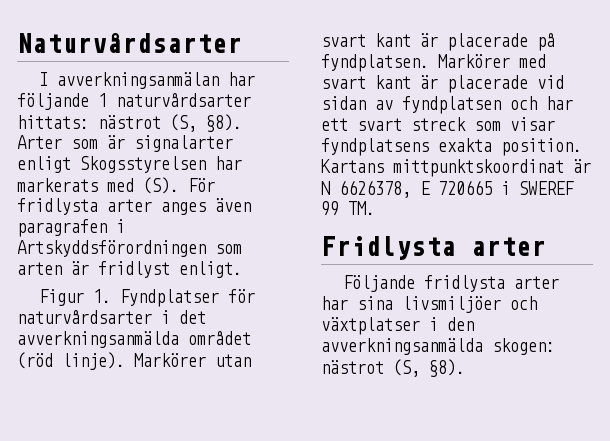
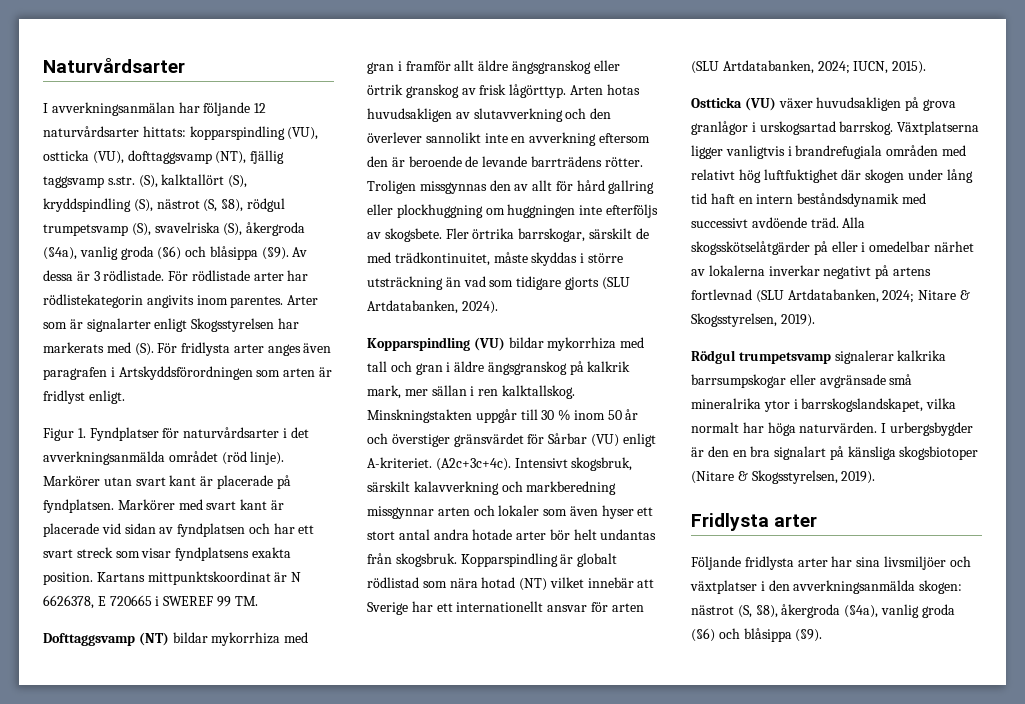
- I avverkningsanmälan har följande 1 naturvårdsarter hittats: nästrot (S, §8).
+ I avverkningsanmälan har följande 12 naturvårdsarter hittats: kopparspindling (VU), ostticka (VU), dofttaggsvamp (NT), fjällig taggsvamp s.str. (S), kalktallört (S), kryddspindling (S), nästrot (S, §8), rödgul trumpetsvamp (S), svavelriska (S), åkergroda (§4a), vanlig groda (§6) och blåsippa (§9). Av dessa är 3 rödlistade. För rödlistade arter har rödlistekategorin angivits inom parentes.
+ Dofttaggsvamp (NT) bildar mykorrhiza med gran i framför allt äldre ängsgranskog eller örtrik granskog av frisk lågörttyp. Arten hotas huvudsakligen av slutavverkning och den överlever sannolikt inte en avverkning eftersom den är beroende de levande barrträdens rötter. Troligen missgynnas den av allt för hård gallring eller plockhuggning om huggningen inte efterföljs av skogsbete. Fler örtrika barrskogar, särskilt de med trädkontinuitet, måste skyddas i större utsträckning än vad som tidigare gjorts (SLU Artdatabanken, 2024).
+ Kopparspindling (VU) bildar mykorrhiza med tall och gran i äldre ängsgranskog på kalkrik mark, mer sällan i ren kalktallskog. Minskningstakten uppgår till 30 % inom 50 år och överstiger gränsvärdet för Sårbar (VU) enligt A-kriteriet. (A2c+3c+4c). Intensivt skogsbruk, särskilt kalavverkning och markberedning missgynnar arten och lokaler som även hyser ett stort antal andra hotade arter bör helt undantas från skogsbruk. Kopparspindling är globalt rödlistad som nära hotad (NT) vilket innebär att Sverige har ett internationellt ansvar för arten (SLU Artdatabanken, 2024; IUCN, 2015).
+ Ostticka (VU) växer huvudsakligen på grova granlågor i urskogsartad barrskog. Växtplatserna ligger vanligtvis i brandrefugiala områden med relativt hög luftfuktighet där skogen under lång tid haft en intern beståndsdynamik med successivt avdöende träd. Alla skogsskötselåtgärder på eller i omedelbar närhet av lokalerna inverkar negativt på artens fortlevnad (SLU Artdatabanken, 2024; Nitare & Skogsstyrelsen, 2019).
+ Rödgul trumpetsvamp signalerar kalkrika barrsumpskogar eller avgränsade små mineralrika ytor i barrskogslandskapet, vilka normalt har höga naturvärden. I urbergsbygder är den en bra signalart på känsliga skogsbiotoper (Nitare & Skogsstyrelsen, 2019).
- Följande fridlysta arter har sina livsmiljöer och växtplatser i den avverkningsanmälda skogen: nästrot (S, §8).
+ Följande fridlysta arter har sina livsmiljöer och växtplatser i den avverkningsanmälda skogen: nästrot (S, §8), åkergroda (§4a), vanlig groda (§6) och blåsippa (§9).

